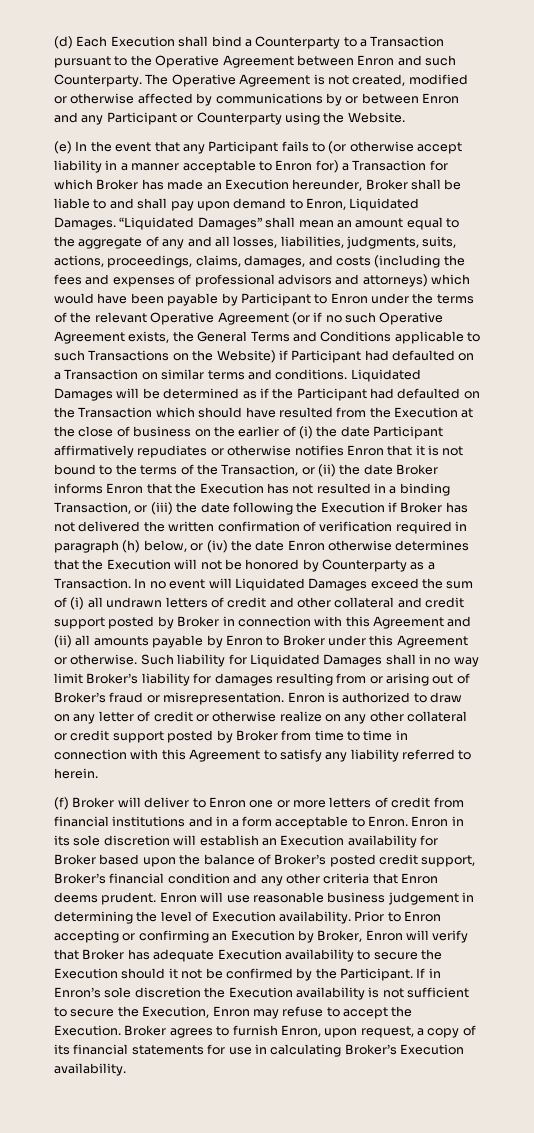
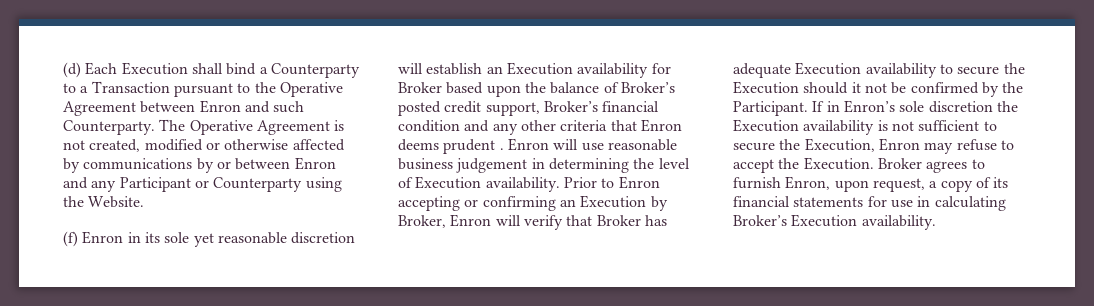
- (e) In the event that any Participant fails to (or otherwise accept liability in a manner acceptable to Enron for) a Transaction for which Broker has made an Execution hereunder, Broker shall be liable to and shall pay upon demand to Enron, Liquidated Damages. “Liquidated Damages” shall mean an amount equal to the aggregate of any and all losses, liabilities, judgments, suits, actions, proceedings, claims, damages, and costs (including the fees and expenses of professional advisors and attorneys) which would have been payable by Participant to Enron under the terms of the relevant Operative Agreement (or if no such Operative Agreement exists, the General Terms and Conditions applicable to such Transactions on the Website) if Participant had defaulted on a Transaction on similar terms and conditions. Liquidated Damages will be determined as if the Participant had defaulted on the Transaction which should have resulted from the Execution at the close of business on the earlier of (i) the date Participant affirmatively repudiates or otherwise notifies Enron that it is not bound to the terms of the Transaction, or (ii) the date Broker informs Enron that the Execution has not resulted in a binding Transaction, or (iii) the date following the Execution if Broker has not delivered the written confirmation of verification required in paragraph (h) below, or (iv) the date Enron otherwise determines that the Execution will not be honored by Counterparty as a Transaction. In no event will Liquidated Damages exceed the sum of (i) all undrawn letters of credit and other collateral and credit support posted by Broker in connection with this Agreement and (ii) all amounts payable by Enron to Broker under this Agreement or otherwise. Such liability for Liquidated Damages shall in no way limit Broker’s liability for damages resulting from or arising out of Broker’s fraud or misrepresentation. Enron is authorized to draw on any letter of credit or otherwise realize on any other collateral or credit support posted by Broker from time to time in connection with this Agreement to satisfy any liability referred to herein.
- (f) Broker will deliver to Enron one or more letters of credit from financial institutions and in a form acceptable to Enron. Enron in its sole discretion will establish an Execution availability for Broker based upon the balance of Broker’s posted credit support, Broker’s financial condition and any other criteria that Enron deems prudent.
+ (f) Enron in its sole yet reasonable discretion will establish an Execution availability for Broker based upon the balance of Broker’s posted credit support, Broker’s financial condition and any other criteria that Enron deems prudent .

